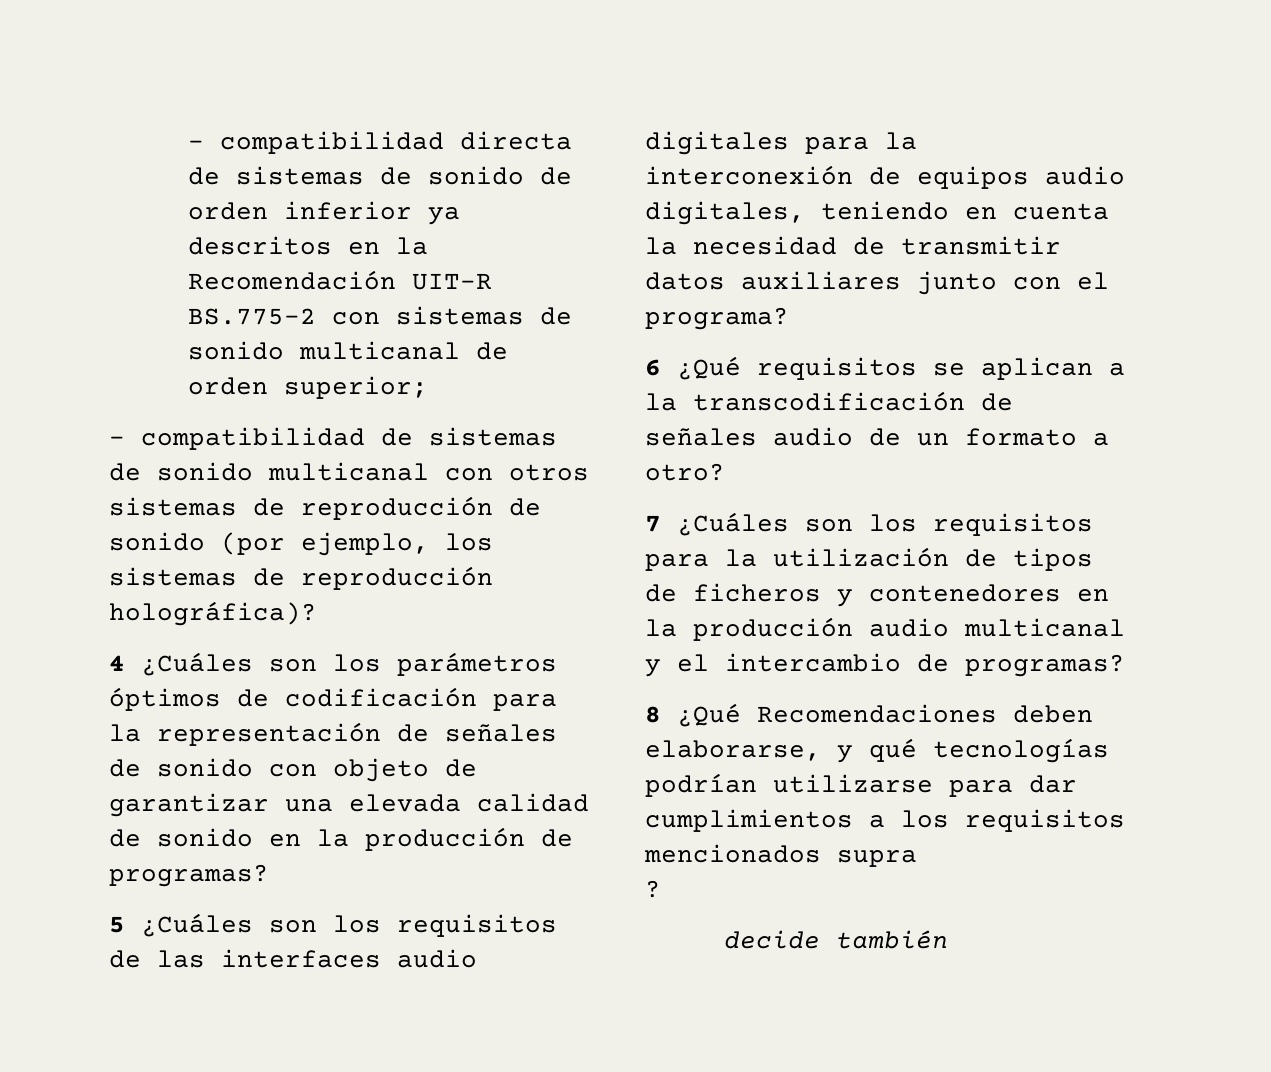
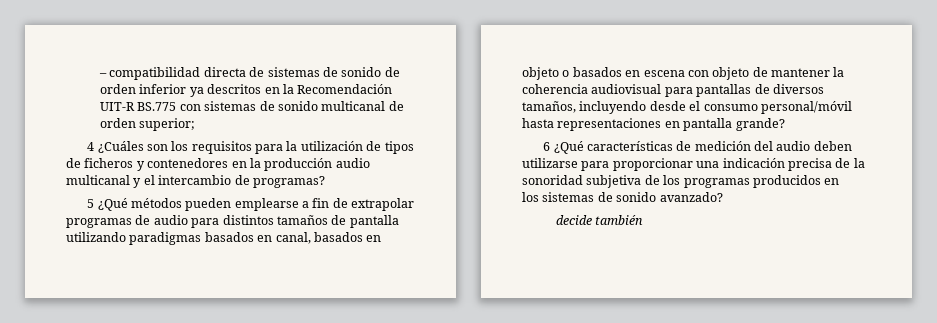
- – compatibilidad directa de sistemas de sonido de orden inferior ya descritos en la Recomendación UIT-R BS.775-2 con sistemas de sonido multicanal de orden superior;
+ – compatibilidad directa de sistemas de sonido de orden inferior ya descritos en la Recomendación UIT-R BS.775 con sistemas de sonido multicanal de orden superior;
- – compatibilidad de sistemas de sonido multicanal con otros sistemas de reproducción de sonido (por ejemplo, los sistemas de reproducción holográfica)?
- 4 ¿Cuáles son los parámetros óptimos de codificación para la representación de señales de sonido con objeto de garantizar una elevada calidad de sonido en la producción de programas?
- 5 ¿Cuáles son los requisitos de las interfaces audio digitales para la interconexión de equipos audio digitales, teniendo en cuenta la necesidad de transmitir datos auxiliares junto con el programa?
- 6 ¿Qué requisitos se aplican a la transcodificación de señales audio de un formato a otro?
- 7 ¿Cuáles son los requisitos para la utilización de tipos de ficheros y contenedores en la producción audio multicanal y el intercambio de programas?
+ 4 ¿Cuáles son los requisitos para la utilización de tipos de ficheros y contenedores en la producción audio multicanal y el intercambio de programas?
- 8 ¿Qué Recomendaciones deben elaborarse, y qué tecnologías podrían utilizarse para dar cumplimientos a los requisitos mencionados supra
- ?
+ 5 ¿Qué métodos pueden emplearse a fin de extrapolar programas de audio para distintos tamaños de pantalla utilizando paradigmas basados en canal, basados en objeto o basados en escena con objeto de mantener la coherencia audiovisual para pantallas de diversos tamaños, incluyendo desde el consumo personal/móvil hasta representaciones en pantalla grande?
+ 6 ¿Qué características de medición del audio deben utilizarse para proporcionar una indicación precisa de la sonoridad subjetiva de los programas producidos en
+ los sistemas de sonido avanzado?

